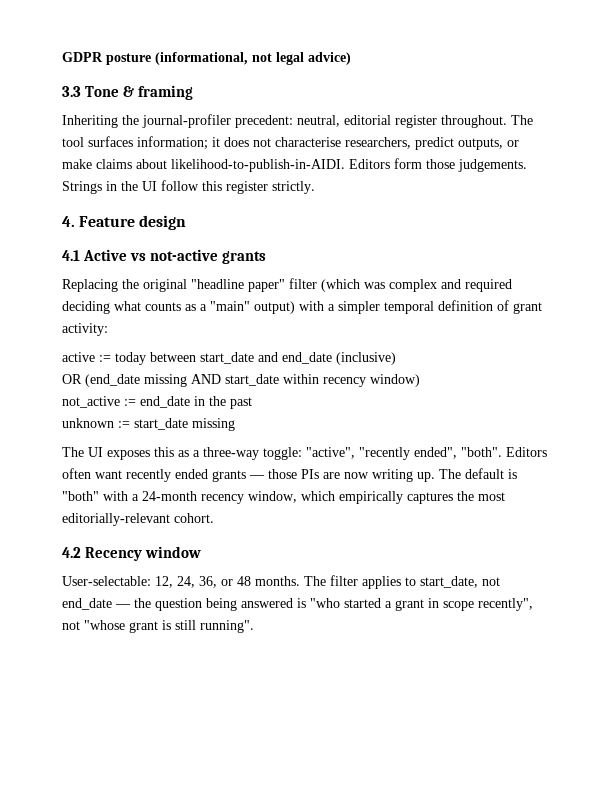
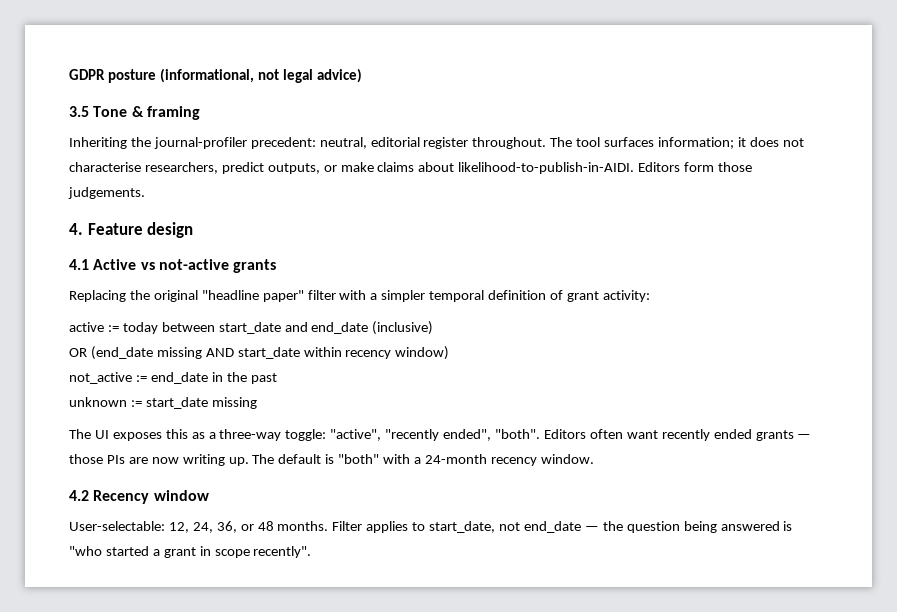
- 3.3 Tone & framing
+ 3.5 Tone & framing
- Strings in the UI follow this register strictly.
- Replacing the original "headline paper" filter (which was complex and required deciding what counts as a "main" output) with a simpler temporal definition of grant activity:
+ Replacing the original "headline paper" filter with a simpler temporal definition of grant activity:
- The default is "both" with a 24-month recency window, which empirically captures the most editorially-relevant cohort.
+ The default is "both" with a 24-month recency window.
- The filter applies to start_date, not end_date — the question being answered is "who started a grant in scope recently", not "whose grant is still running".
+ Filter applies to start_date, not end_date — the question being answered is "who started a grant in scope recently".

